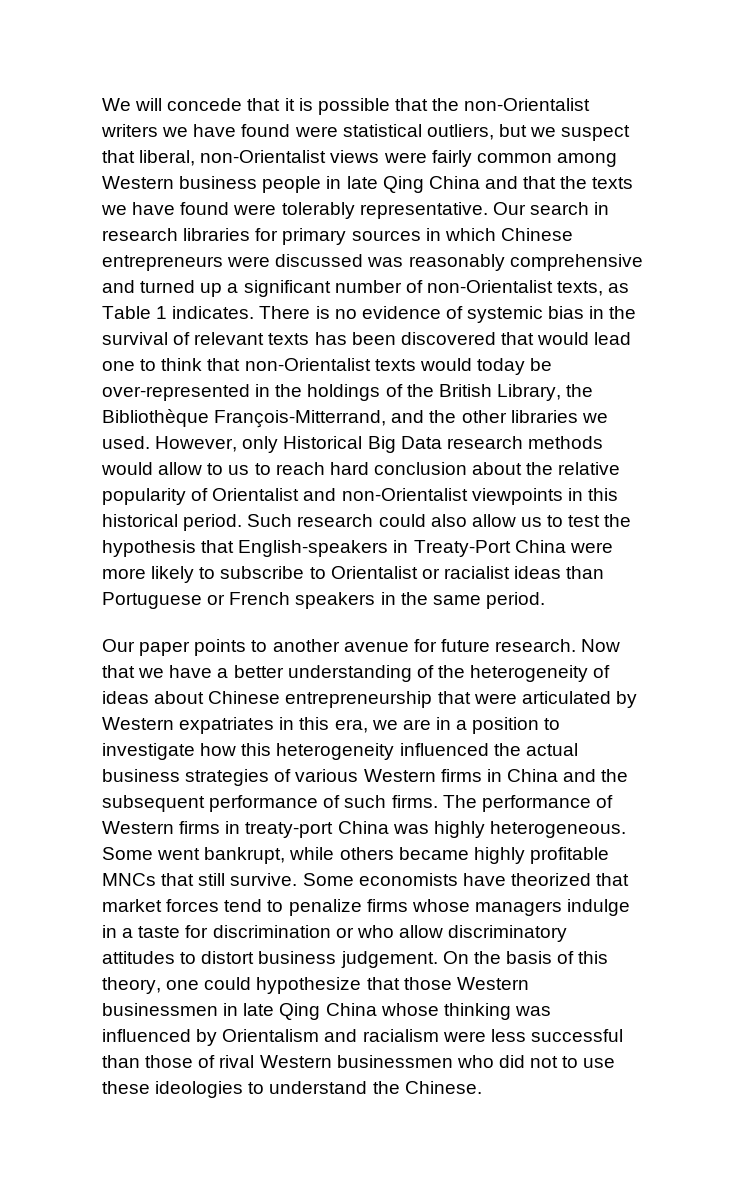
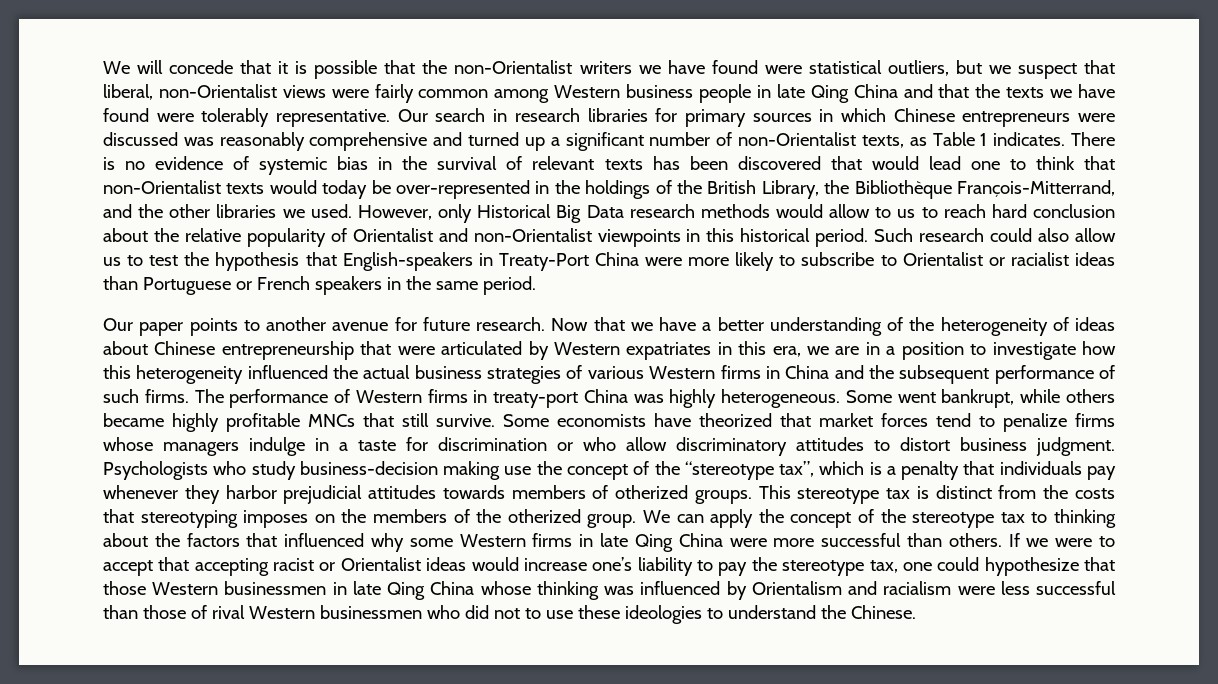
- Some economists have theorized that market forces tend to penalize firms whose managers indulge in a taste for discrimination or who allow discriminatory attitudes to distort business judgement. On the basis of this theory, one could hypothesize that those Western businessmen in late Qing China whose thinking was influenced by Orientalism and racialism were less successful than those of rival Western businessmen who did not to use these ideologies to understand the Chinese.
+ Some economists have theorized that market forces tend to penalize firms whose managers indulge in a taste for discrimination or who allow discriminatory attitudes to distort business judgment. Psychologists who study business-decision making use the concept of the “stereotype tax”, which is a penalty that individuals pay whenever they harbor prejudicial attitudes towards members of otherized groups. This stereotype tax is distinct from the costs that stereotyping imposes on the members of the otherized group. We can apply the concept of the stereotype tax to thinking about the factors that influenced why some Western firms in late Qing China were more successful than others. If we were to accept that accepting racist or Orientalist ideas would increase one’s liability to pay the stereotype tax, one could hypothesize that those Western businessmen in late Qing China whose thinking was influenced by Orientalism and racialism were less successful than those of rival Western businessmen who did not to use these ideologies to understand the Chinese.

